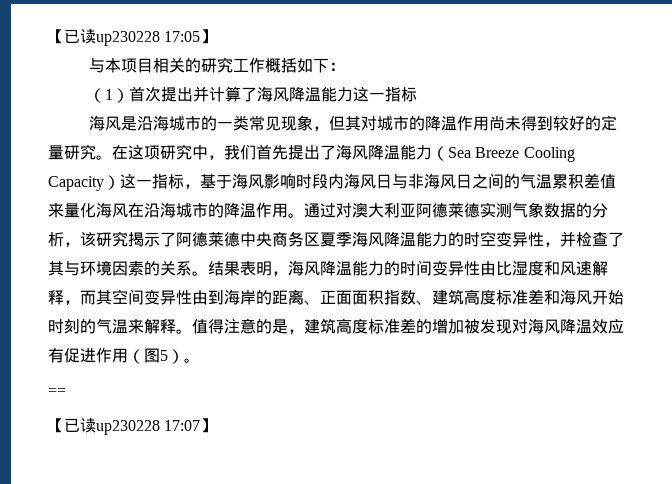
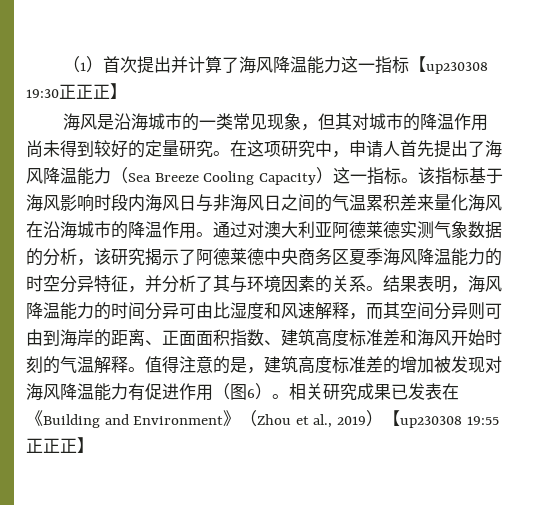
- 【已读up230228 17:05】
- 与本项目相关的研究工作概括如下：
- （1）首次提出并计算了海风降温能力这一指标
+ （1）首次提出并计算了海风降温能力这一指标【up230308 19:30正正正】
- 在这项研究中，我们首先提出了海风降温能力（Sea Breeze Cooling Capacity）这一指标，基于海风影响时段内海风日与非海风日之间的气温累积差值来量化海风在沿海城市的降温作用。
+ 在这项研究中，申请人首先提出了海风降温能力（Sea Breeze Cooling Capacity）这一指标。该指标基于海风影响时段内海风日与非海风日之间的气温累积差来量化海风在沿海城市的降温作用。
- 通过对澳大利亚阿德莱德实测气象数据的分析，该研究揭示了阿德莱德中央商务区夏季海风降温能力的时空变异性，并检查了其与环境因素的关系。
+ 通过对澳大利亚阿德莱德实测气象数据的分析，该研究揭示了阿德莱德中央商务区夏季海风降温能力的时空分异特征，并分析了其与环境因素的关系。
- 结果表明，海风降温能力的时间变异性由比湿度和风速解释，而其空间变异性由到海岸的距离、正面面积指数、建筑高度标准差和海风开始时刻的气温来解释。
+ 结果表明，海风降温能力的时间分异可由比湿度和风速解释，而其空间分异则可由到海岸的距离、正面面积指数、建筑高度标准差和海风开始时刻的气温解释。
- 值得注意的是，建筑高度标准差的增加被发现对海风降温效应有促进作用（图5）。
- ==
- 【已读up230228 17:07】
+ 值得注意的是，建筑高度标准差的增加被发现对海风降温能力有促进作用（图6）。相关研究成果已发表在《Building and Environment》（Zhou et al., 2019）【up230308 19:55正正正】

